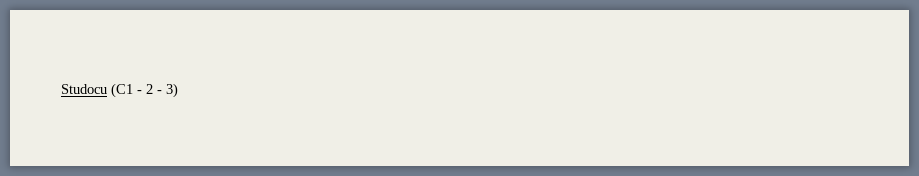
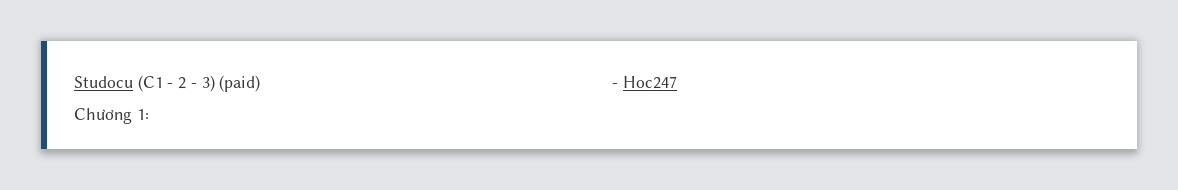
- Studocu (C1 - 2 - 3)
+ Studocu (C1 - 2 - 3) (paid)
+ Chương 1:
+ - Hoc247

